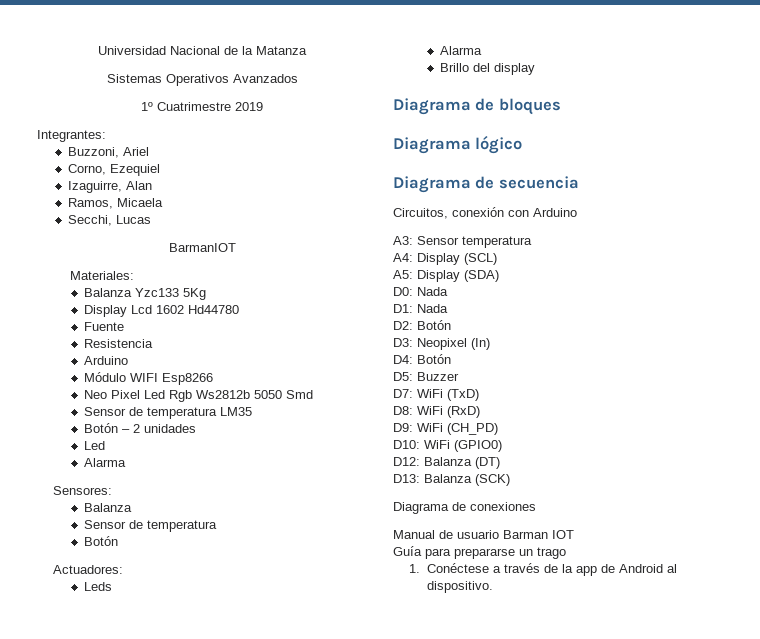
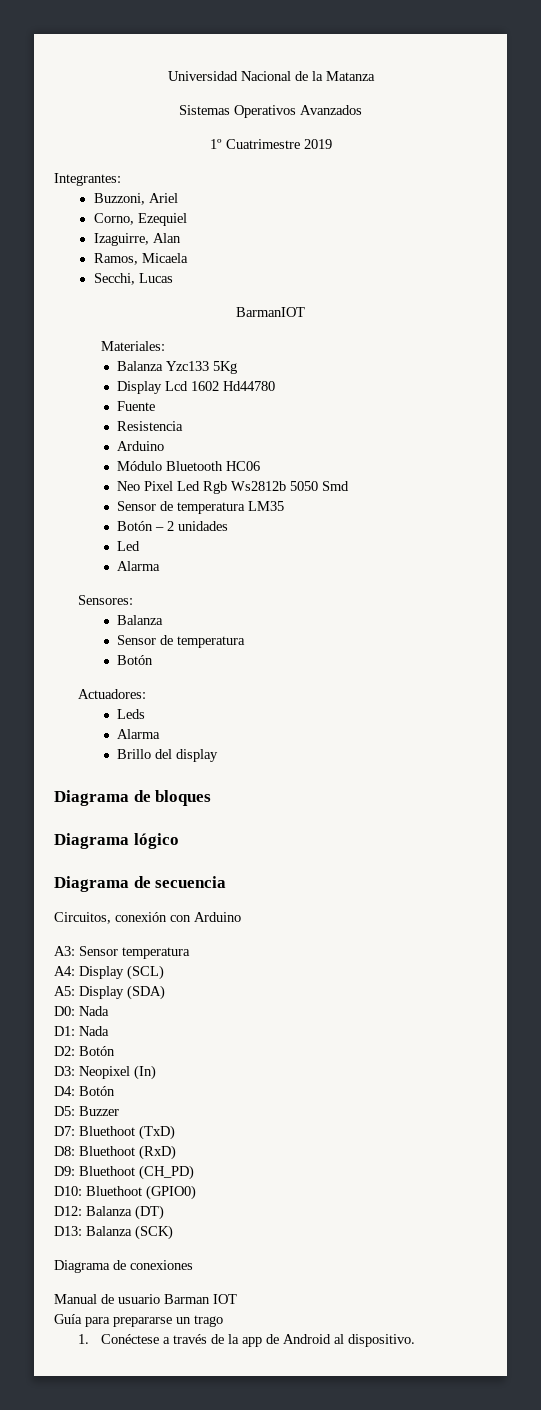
- Módulo WIFI Esp8266
+ Módulo Bluetooth HC06
- D7: WiFi (TxD)
+ D7: Bluethoot (TxD)
- D8: WiFi (RxD)
+ D8: Bluethoot (RxD)
- D9: WiFi (CH_PD)
+ D9: Bluethoot (CH_PD)
- D10: WiFi (GPIO0)
+ D10: Bluethoot (GPIO0)

